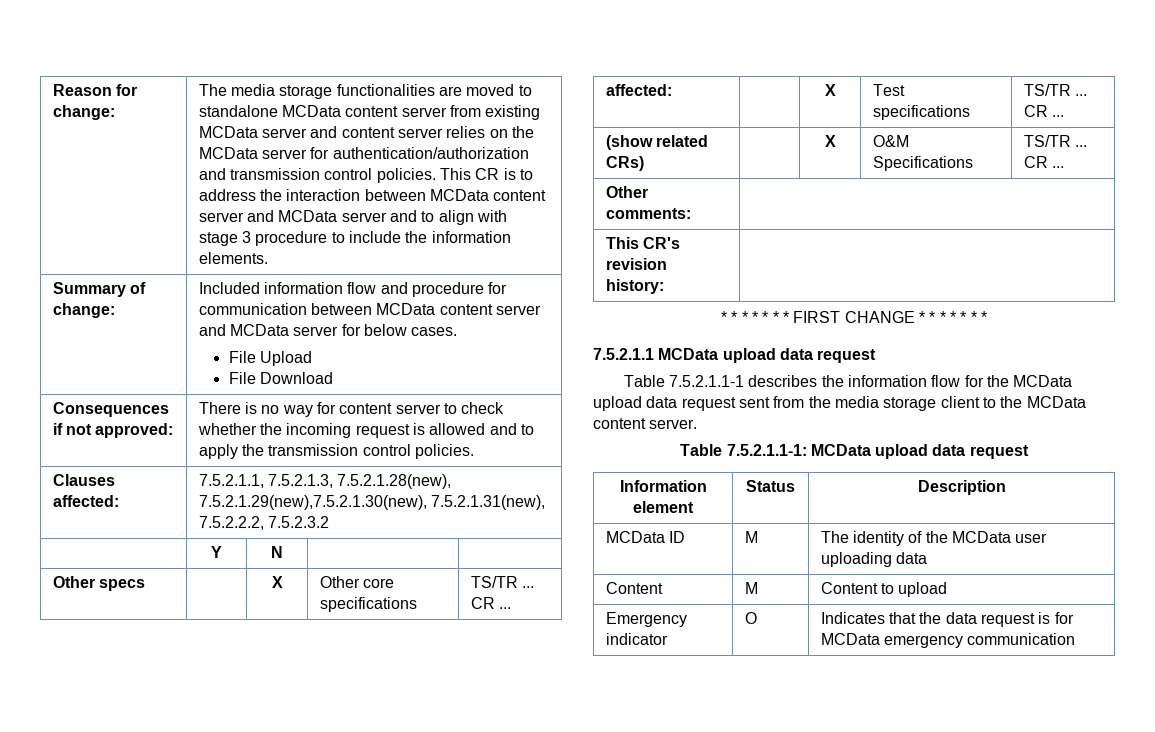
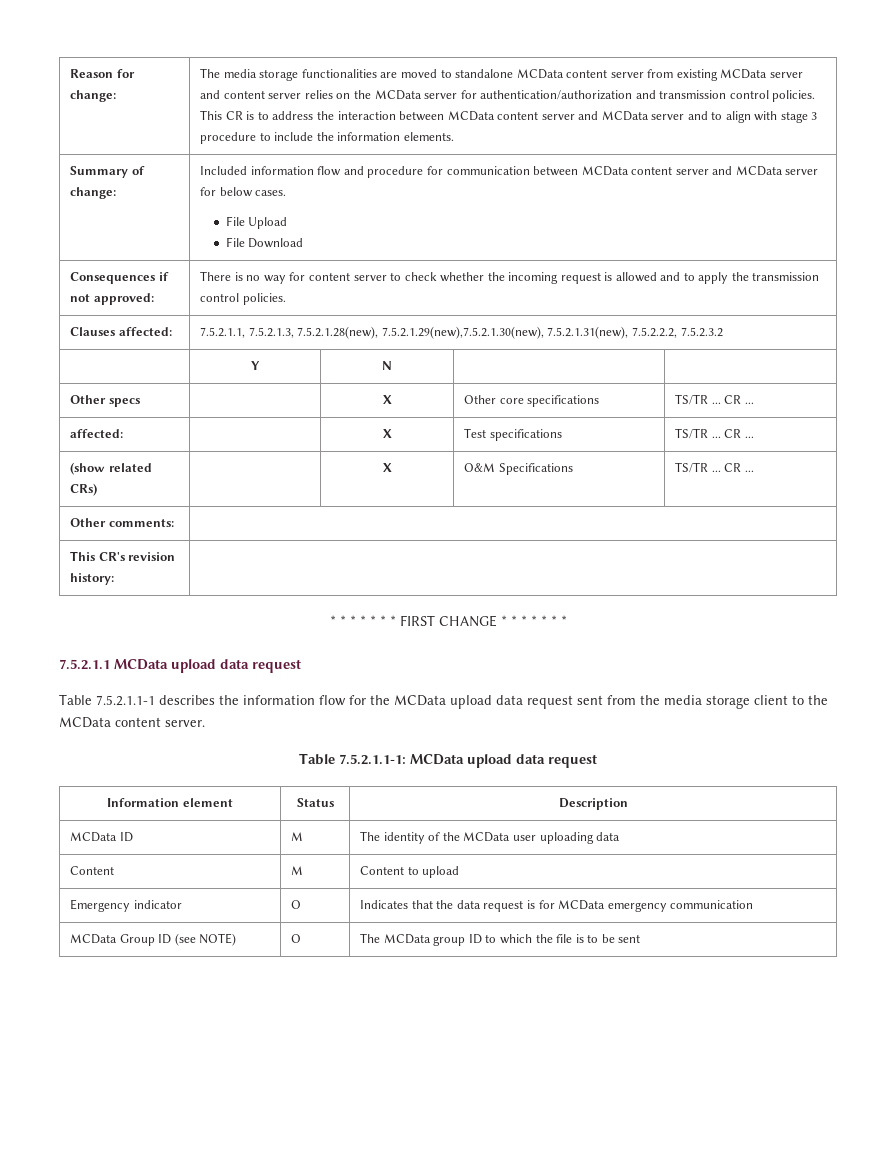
+ MCData Group ID (see NOTE) | O | The MCData group ID to which the file is to be sent

